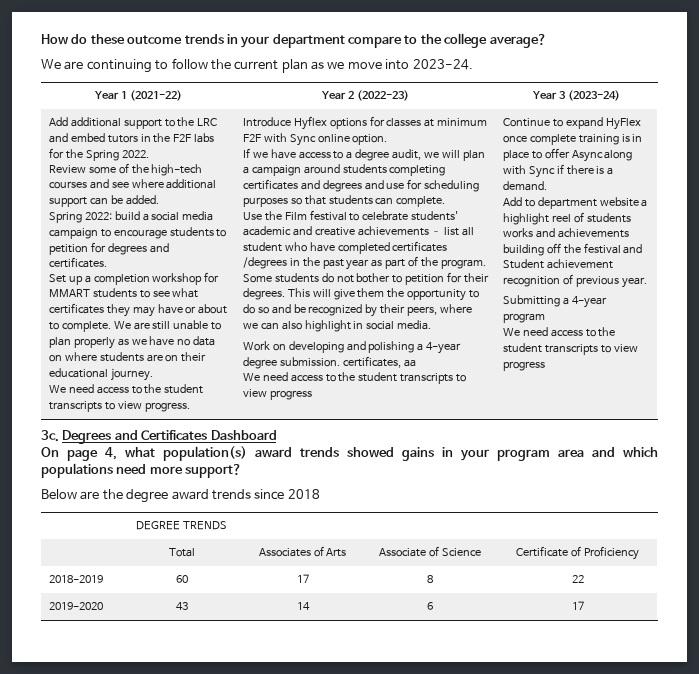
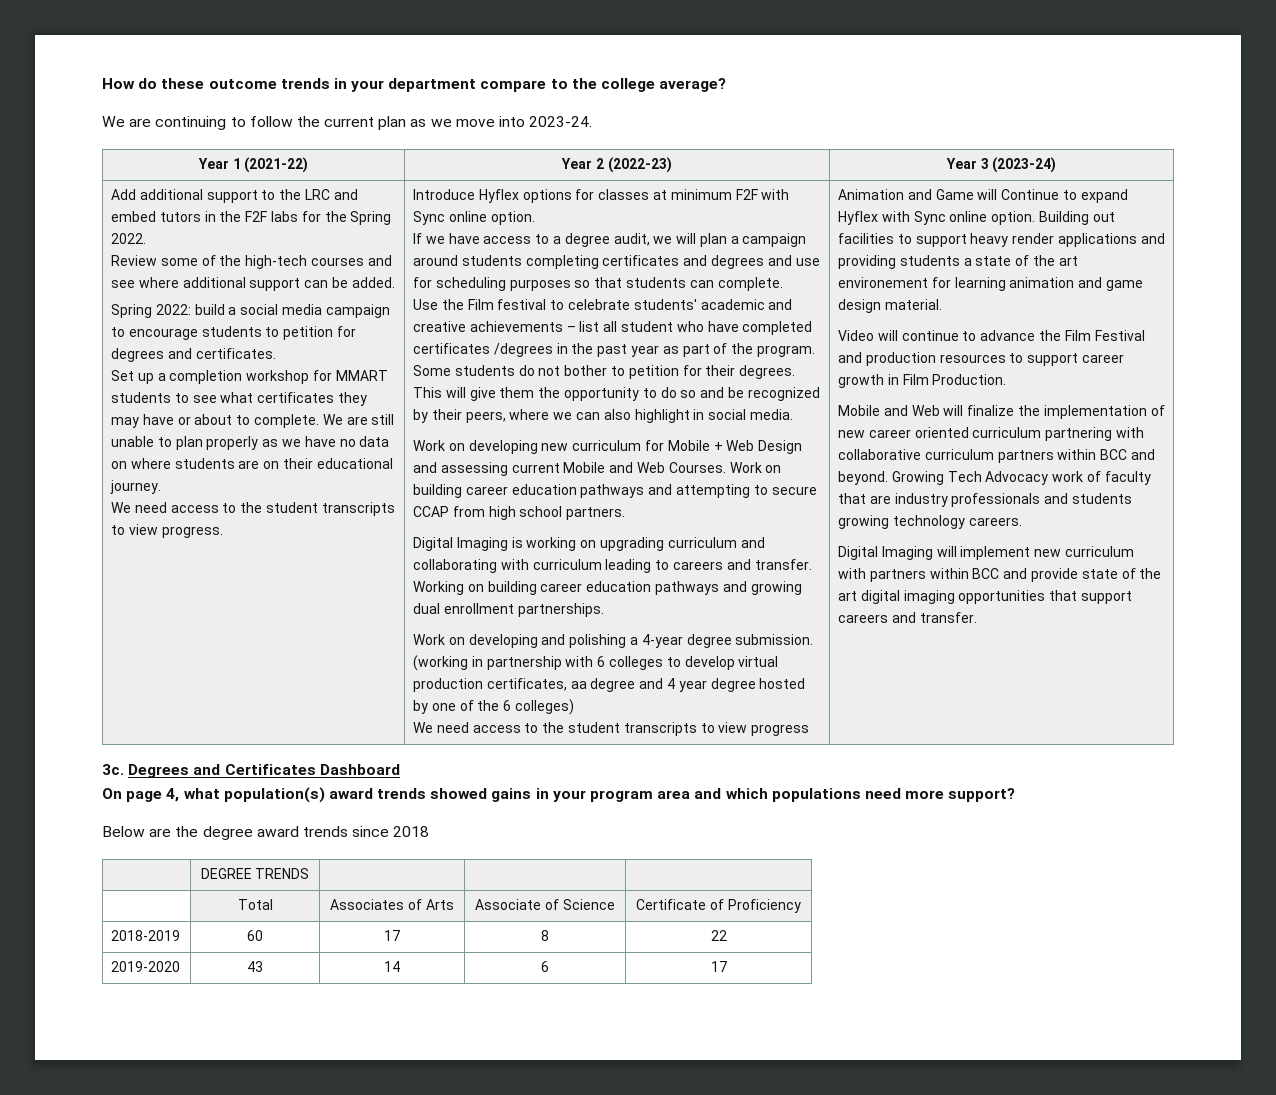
+ Work on developing new curriculum for Mobile + Web Design and assessing current Mobile and Web Courses. Work on building career education pathways and attempting to secure CCAP from high school partners.
+ Digital Imaging is working on upgrading curriculum and collaborating with curriculum leading to careers and transfer. Working on building career education pathways and growing dual enrollment partnerships.
- Work on developing and polishing a 4-year degree submission. certificates, aa
+ Work on developing and polishing a 4-year degree submission. (working in partnership with 6 colleges to develop virtual production certificates, aa degree and 4 year degree hosted by one of the 6 colleges)
- Continue to expand HyFlex once complete training is in place to offer Async along with Sync if there is a demand.
- Add to department website a highlight reel of students works and achievements building off the festival and Student achievement recognition of previous year.
- Submitting a 4-year program
- We need access to the student transcripts to view progress
+ Animation and Game will Continue to expand Hyflex with Sync online option. Building out facilities to support heavy render applications and providing students a state of the art environement for learning animation and game design material.
+ Video will continue to advance the Film Festival and production resources to support career growth in Film Production.
+ Mobile and Web will finalize the implementation of new career oriented curriculum partnering with collaborative curriculum partners within BCC and beyond. Growing Tech Advocacy work of faculty that are industry professionals and students growing technology careers.
+ Digital Imaging will implement new curriculum with partners within BCC and provide state of the art digital imaging opportunities that support careers and transfer.

